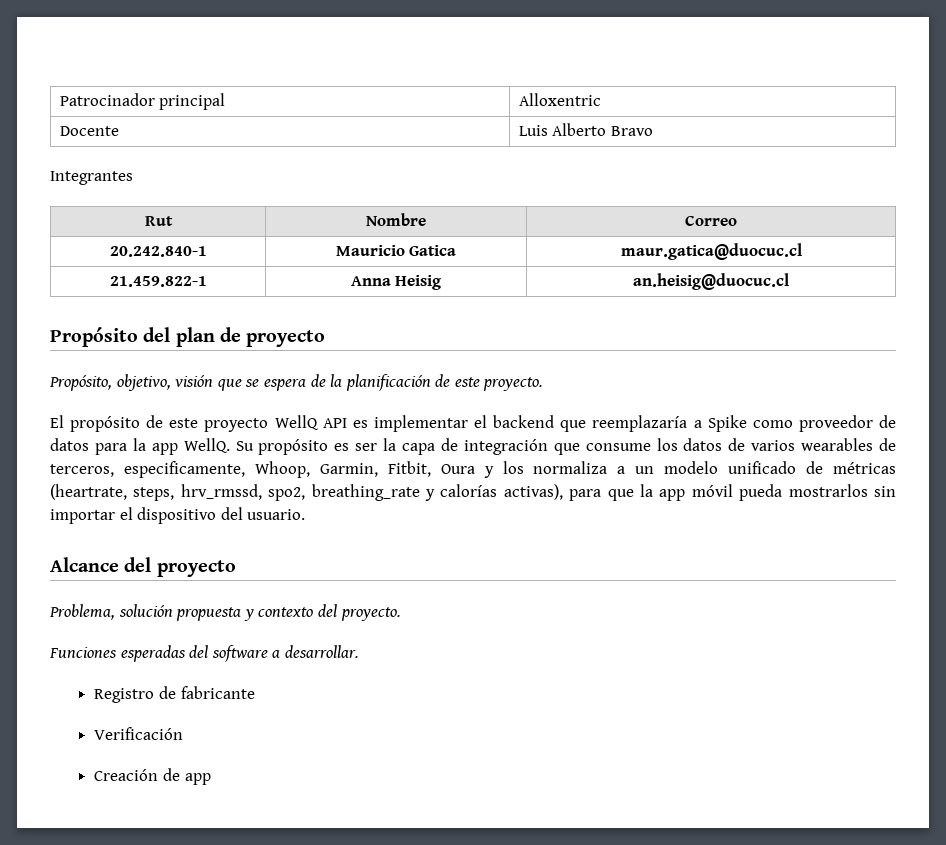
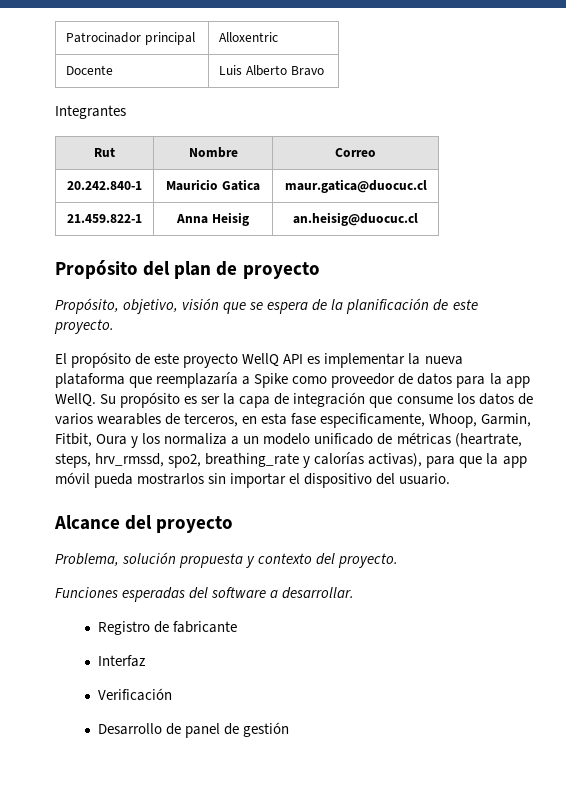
- El propósito de este proyecto WellQ API es implementar el backend que reemplazaría a Spike como proveedor de datos para la app WellQ.
+ El propósito de este proyecto WellQ API es implementar la nueva plataforma que reemplazaría a Spike como proveedor de datos para la app WellQ.
- Su propósito es ser la capa de integración que consume los datos de varios wearables de terceros, especificamente, Whoop, Garmin, Fitbit, Oura y los normaliza a un modelo unificado de métricas (heartrate, steps, hrv_rmssd, spo2, breathing_rate y calorías activas), para que la app móvil pueda mostrarlos sin importar el dispositivo del usuario.
+ Su propósito es ser la capa de integración que consume los datos de varios wearables de terceros, en esta fase especificamente, Whoop, Garmin, Fitbit, Oura y los normaliza a un modelo unificado de métricas (heartrate, steps, hrv_rmssd, spo2, breathing_rate y calorías activas), para que la app móvil pueda mostrarlos sin importar el dispositivo del usuario.
+ Interfaz
- Creación de app
+ Desarrollo de panel de gestión

